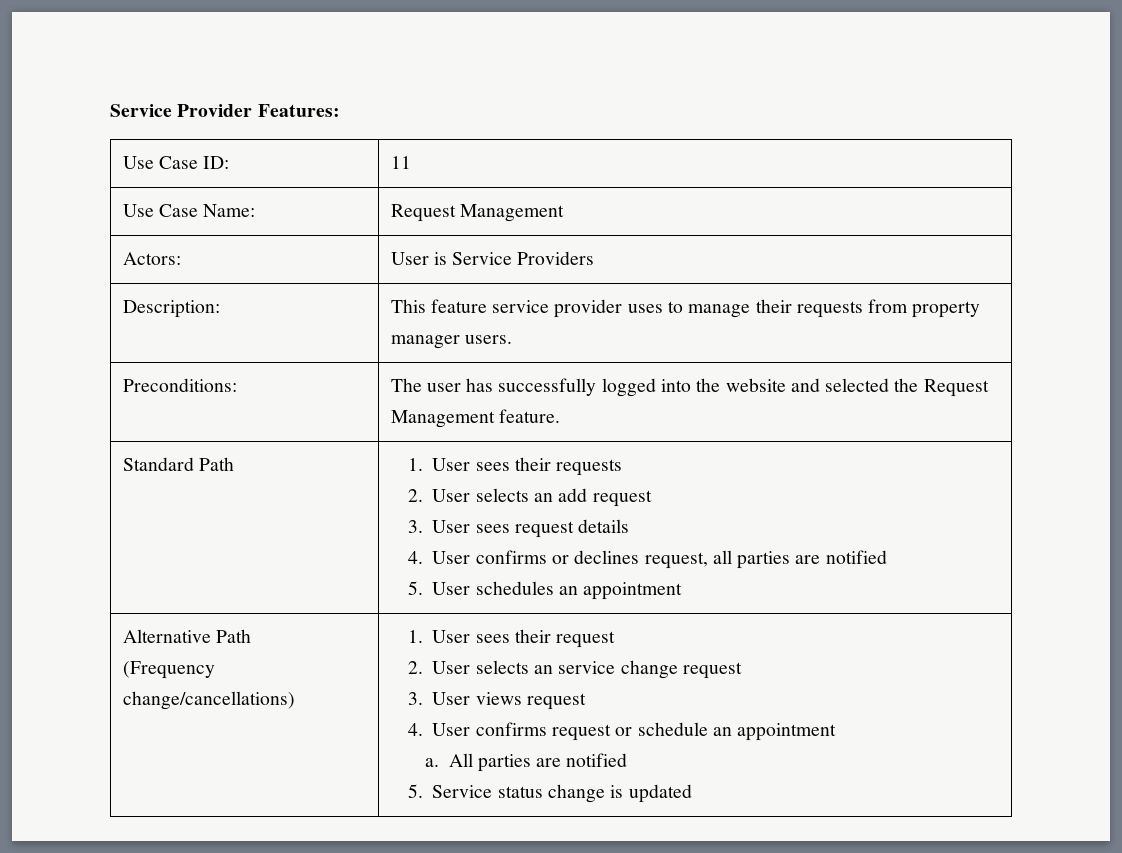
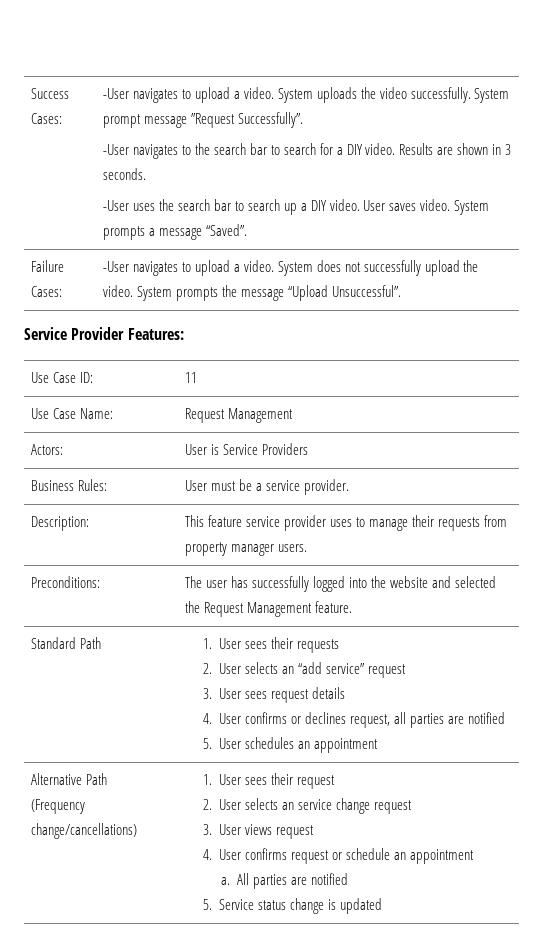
+ Success Cases: | -User navigates to upload a video. System uploads the video successfully. System prompt message ”Request Successfully”.
+ -User navigates to the search bar to search for a DIY video. Results are shown in 3 seconds.
+ -User uses the search bar to search up a DIY video. User saves video. System prompts a message “Saved”.
+ Failure Cases: | -User navigates to upload a video. System does not successfully upload the video. System prompts the message “Upload Unsuccessful”.
+ Business Rules: | User must be a service provider.
  Standard Path | 1. User sees their requests
- 2. User selects an add request
+ 2. User selects an “add service” request

